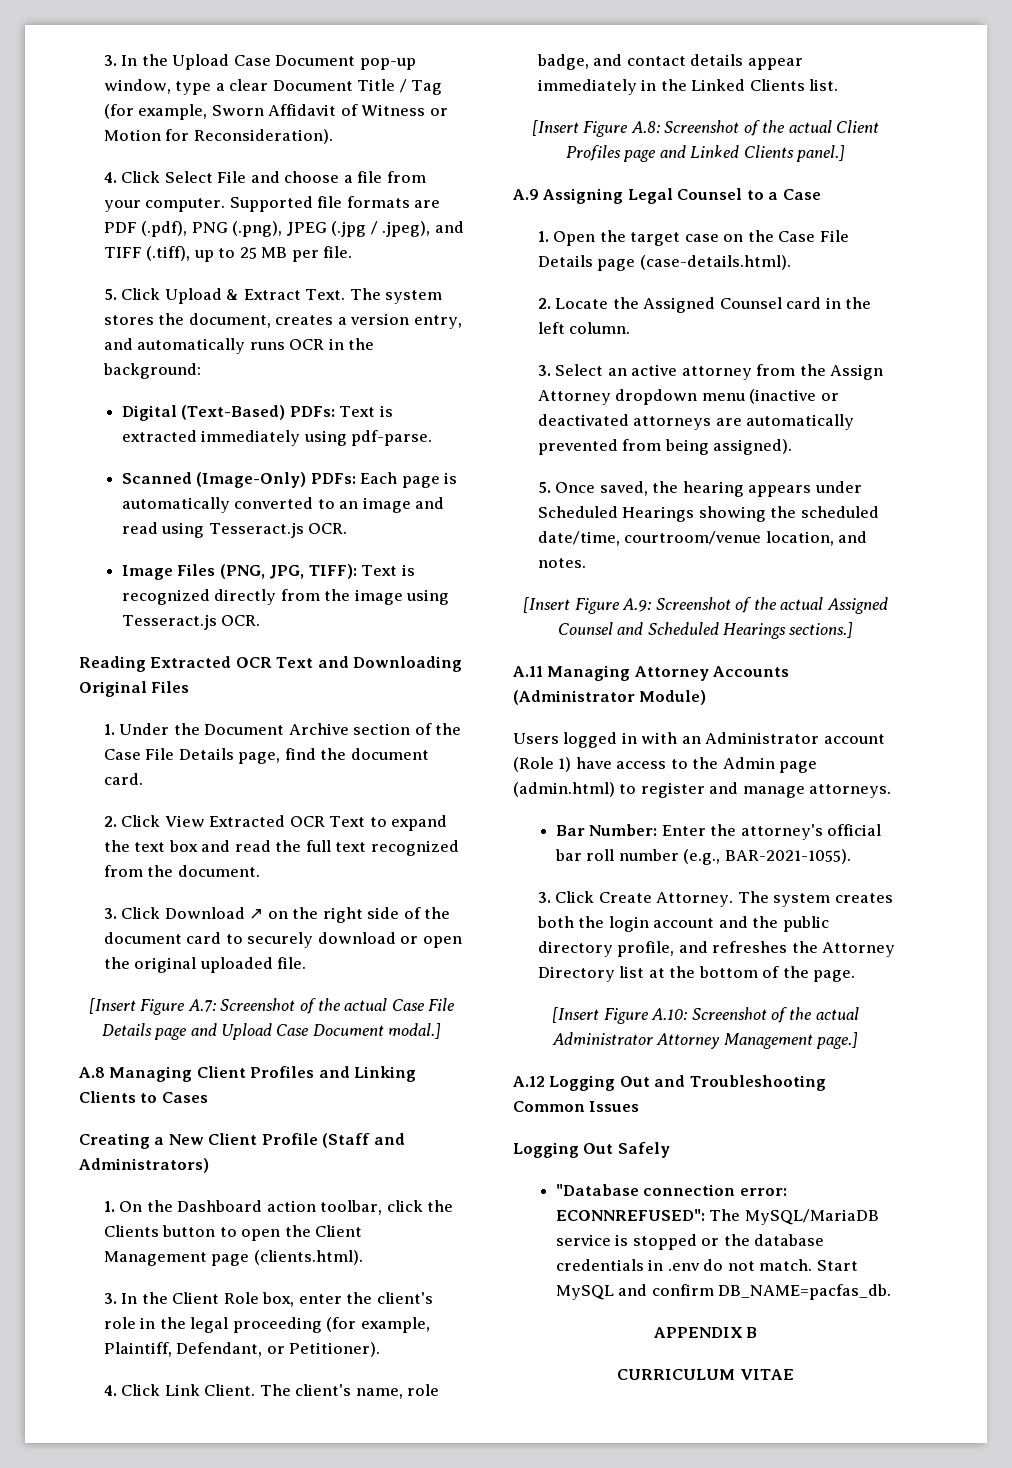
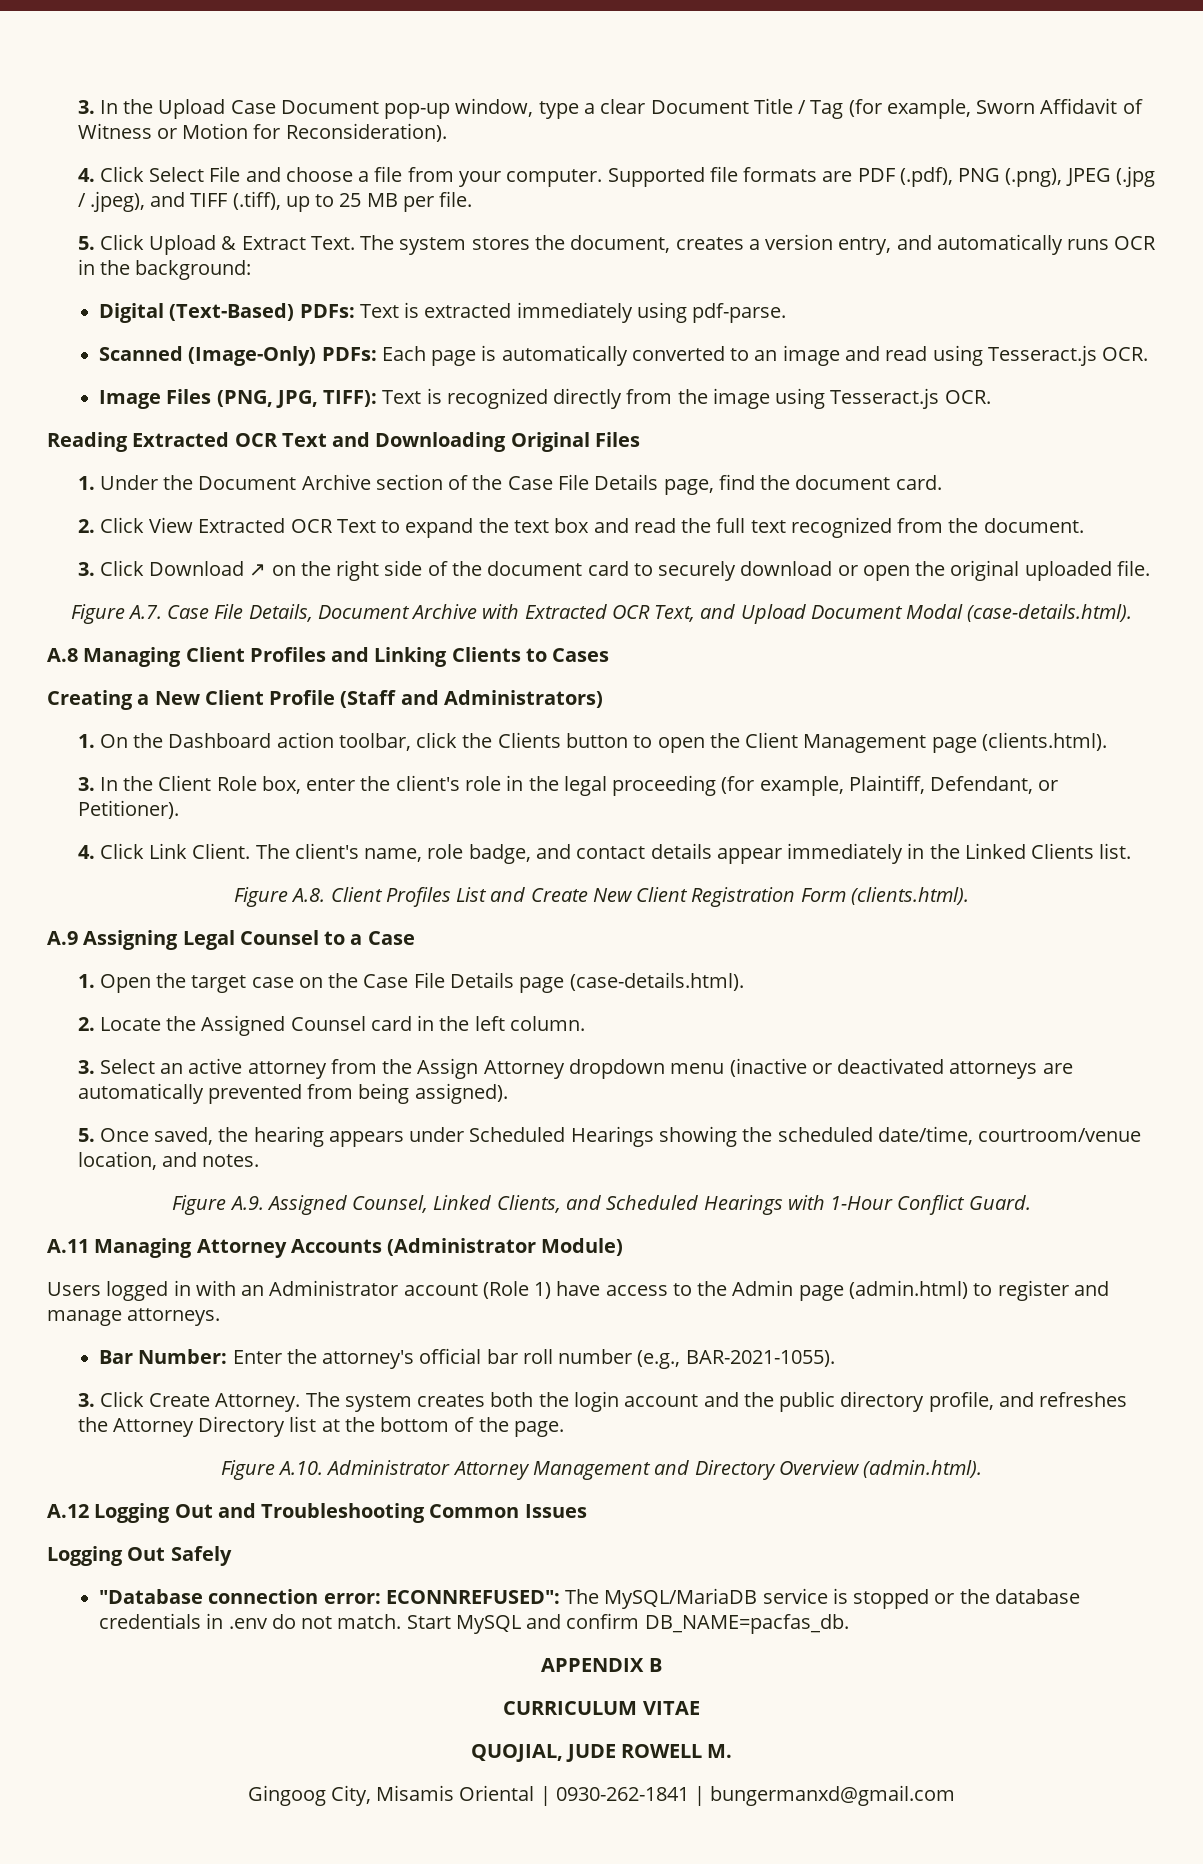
- [Insert Figure A.7: Screenshot of the actual Case File Details page and Upload Case Document modal.]
+ Figure A.7. Case File Details, Document Archive with Extracted OCR Text, and Upload Document Modal (case-details.html).
- [Insert Figure A.8: Screenshot of the actual Client Profiles page and Linked Clients panel.]
+ Figure A.8. Client Profiles List and Create New Client Registration Form (clients.html).
- [Insert Figure A.9: Screenshot of the actual Assigned Counsel and Scheduled Hearings sections.]
+ Figure A.9. Assigned Counsel, Linked Clients, and Scheduled Hearings with 1-Hour Conflict Guard.
- [Insert Figure A.10: Screenshot of the actual Administrator Attorney Management page.]
+ Figure A.10. Administrator Attorney Management and Directory Overview (admin.html).
+ QUOJIAL, JUDE ROWELL M.
+ Gingoog City, Misamis Oriental | 0930-262-1841 | bungermanxd@gmail.com

